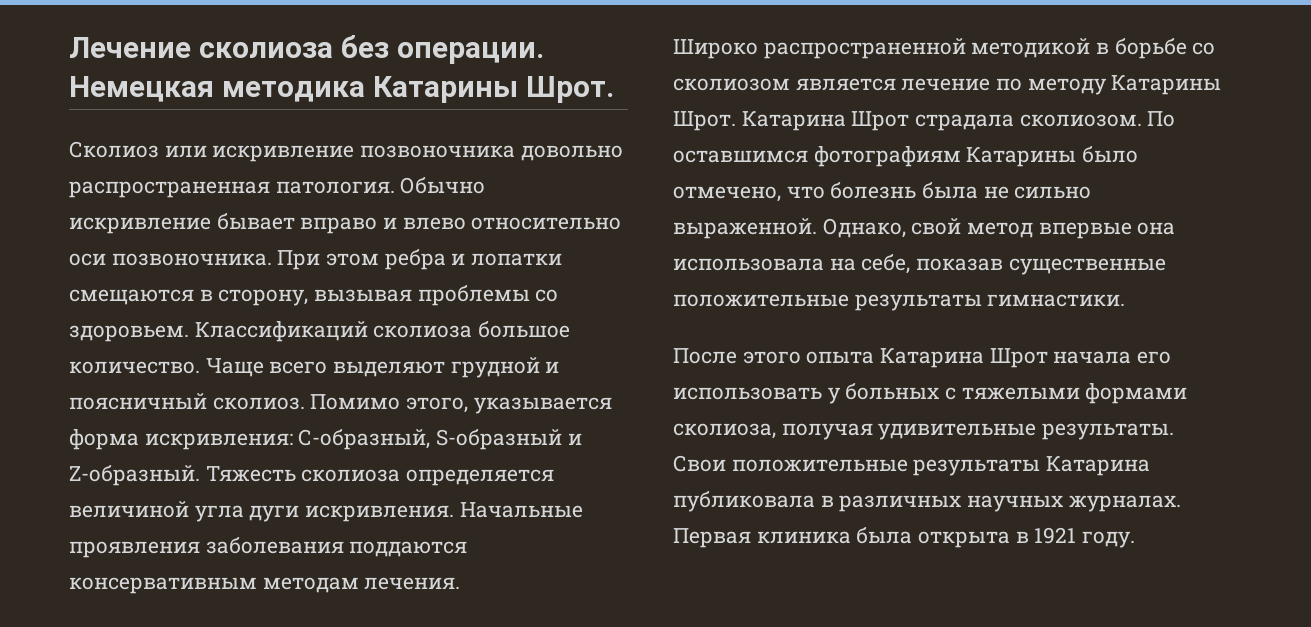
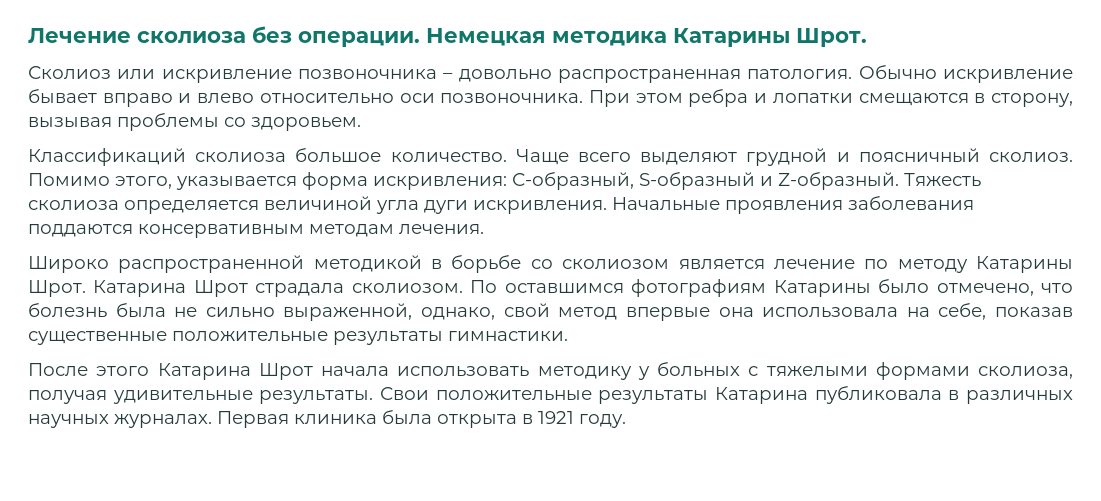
- Сколиоз или искривление позвоночника довольно распространенная патология.
+ Сколиоз или искривление позвоночника – довольно распространенная патология.
- При этом ребра и лопатки смещаются в сторону, вызывая проблемы со здоровьем. Классификаций сколиоза большое количество.
+ При этом ребра и лопатки смещаются в сторону, вызывая проблемы со здоровьем.
+ Классификаций сколиоза большое количество.
- По оставшимся фотографиям Катарины было отмечено, что болезнь была не сильно выраженной. Однако, свой метод впервые она использовала на себе, показав существенные положительные результаты гимнастики.
+ По оставшимся фотографиям Катарины было отмечено, что болезнь была не сильно выраженной, однако, свой метод впервые она использовала на себе, показав существенные положительные результаты гимнастики.
- После этого опыта Катарина Шрот начала его использовать у больных с тяжелыми формами сколиоза, получая удивительные результаты.
+ После этого Катарина Шрот начала использовать методику у больных с тяжелыми формами сколиоза, получая удивительные результаты.

